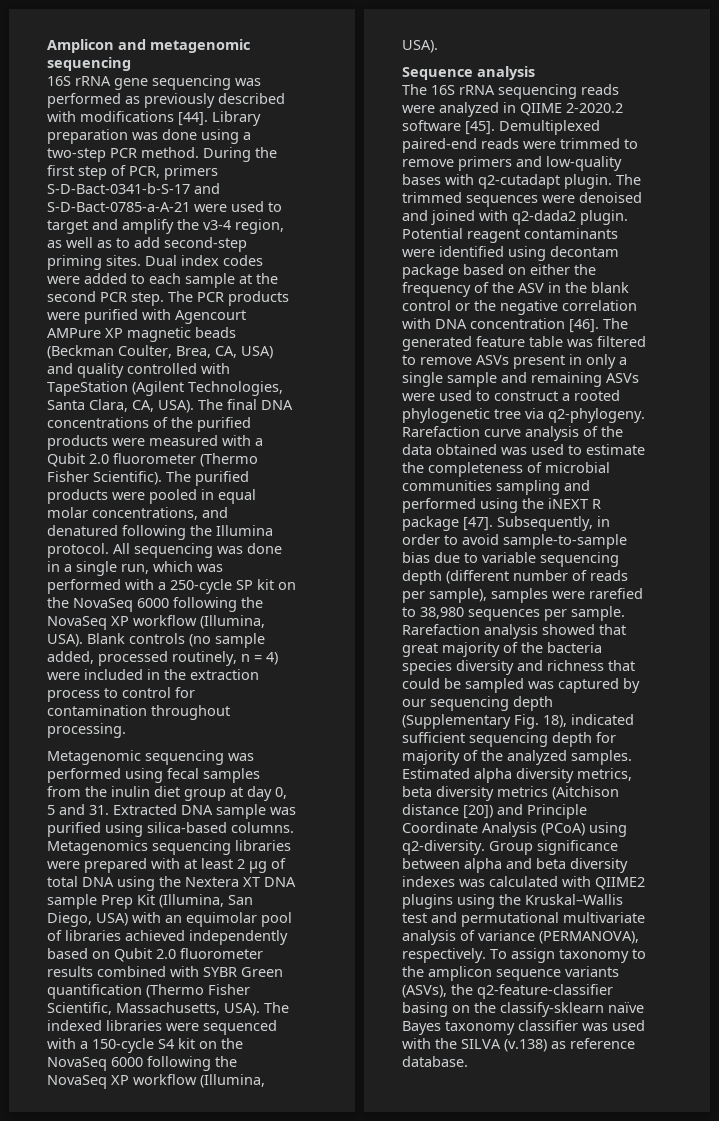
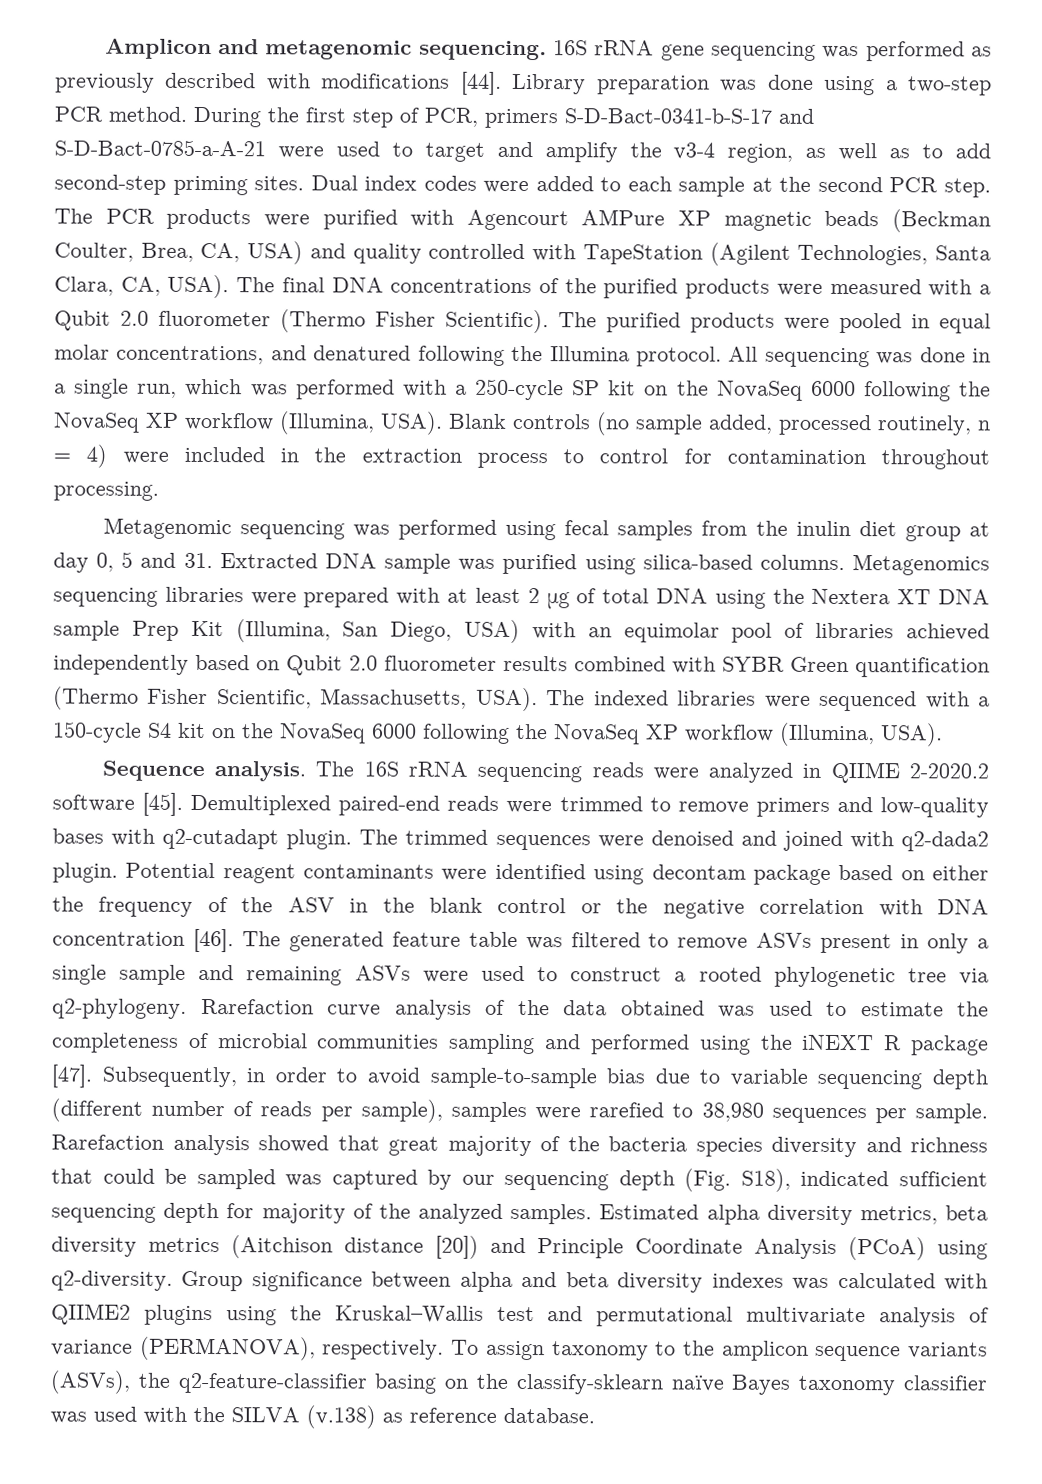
- Amplicon and metagenomic sequencing
- 16S rRNA gene sequencing was performed as previously described with modifications [44].
+ Amplicon and metagenomic sequencing. 16S rRNA gene sequencing was performed as previously described with modifications [44].
- Sequence analysis
- The 16S rRNA sequencing reads were analyzed in QIIME 2-2020.2 software [45].
+ Sequence analysis. The 16S rRNA sequencing reads were analyzed in QIIME 2-2020.2 software [45].
- Rarefaction analysis showed that great majority of the bacteria species diversity and richness that could be sampled was captured by our sequencing depth (Supplementary Fig. 18), indicated sufficient sequencing depth for majority of the analyzed samples.
+ Rarefaction analysis showed that great majority of the bacteria species diversity and richness that could be sampled was captured by our sequencing depth (Fig. S18), indicated sufficient sequencing depth for majority of the analyzed samples.

